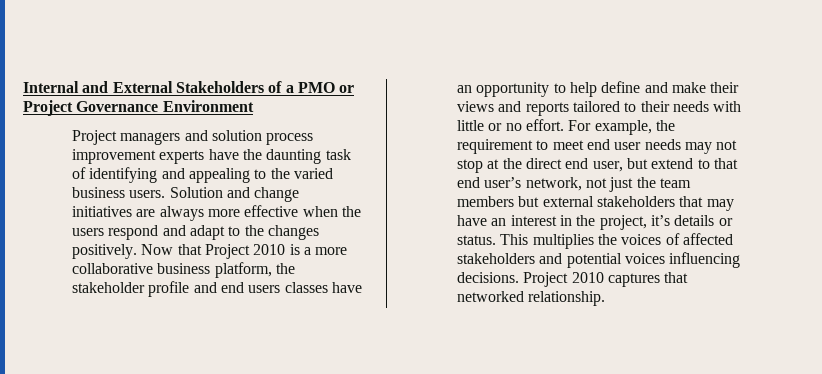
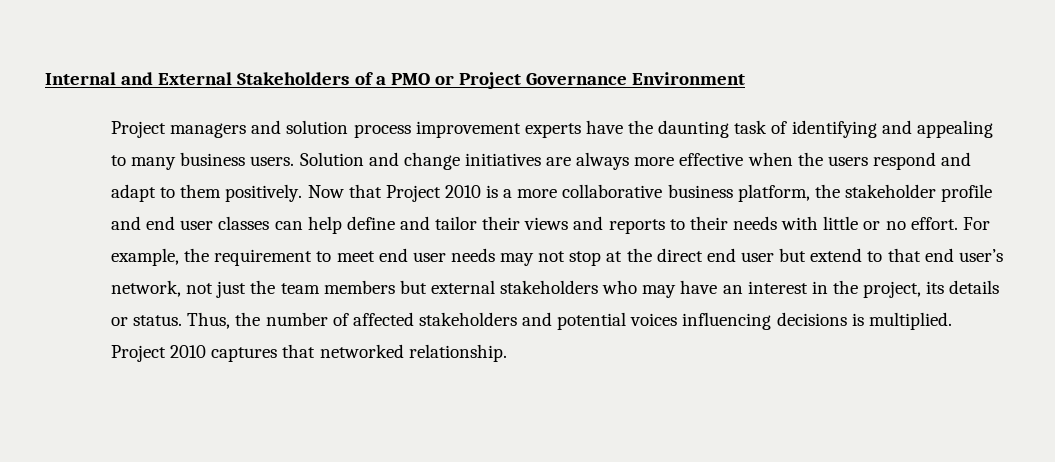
- Project managers and solution process improvement experts have the daunting task of identifying and appealing to the varied business users.
+ Project managers and solution process improvement experts have the daunting task of identifying and appealing to many business users.
- Solution and change initiatives are always more effective when the users respond and adapt to the changes positively.
+ Solution and change initiatives are always more effective when the users respond and adapt to them positively.
- Now that Project 2010 is a more collaborative business platform, the stakeholder profile and end users classes have an opportunity to help define and make their views and reports tailored to their needs with little or no effort.
+ Now that Project 2010 is a more collaborative business platform, the stakeholder profile and end user classes can help define and tailor their views and reports to their needs with little or no effort.
- For example, the requirement to meet end user needs may not stop at the direct end user, but extend to that end user’s network, not just the team members but external stakeholders that may have an interest in the project, it’s details or status.
+ For example, the requirement to meet end user needs may not stop at the direct end user but extend to that end user’s network, not just the team members but external stakeholders who may have an interest in the project, its details or status.
- This multiplies the voices of affected stakeholders and potential voices influencing decisions.
+ Thus, the number of affected stakeholders and potential voices influencing decisions is multiplied.

